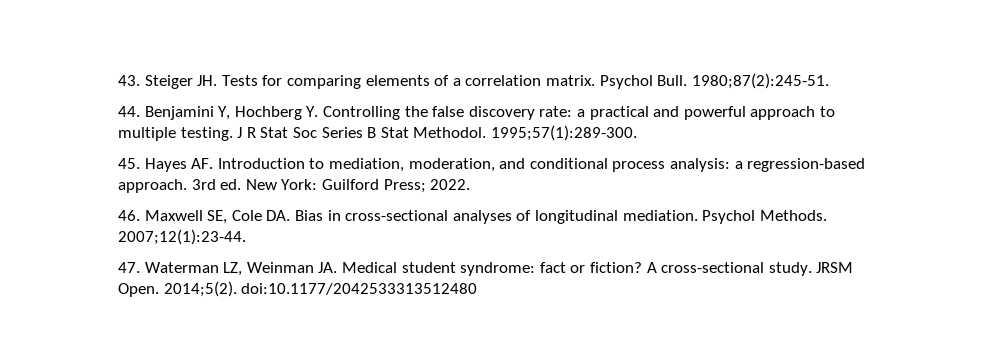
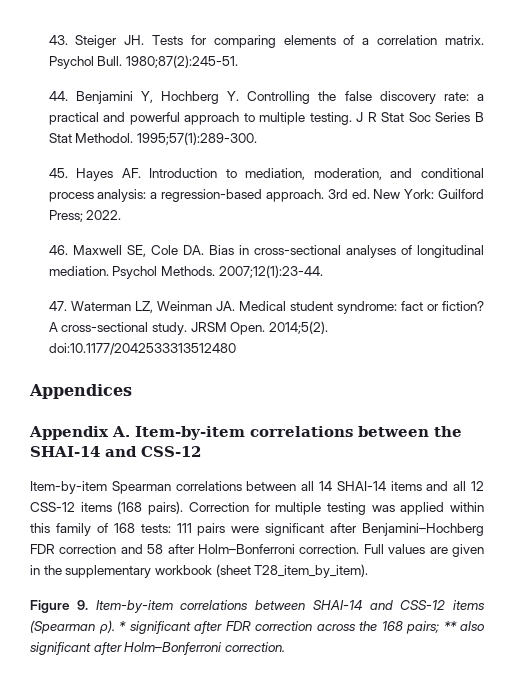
+ Appendices
+ Appendix A. Item-by-item correlations between the SHAI-14 and CSS-12
+ Item-by-item Spearman correlations between all 14 SHAI-14 items and all 12 CSS-12 items (168 pairs). Correction for multiple testing was applied within this family of 168 tests: 111 pairs were significant after Benjamini–Hochberg FDR correction and 58 after Holm–Bonferroni correction. Full values are given in the supplementary workbook (sheet T28_item_by_item).
+ Figure 9. Item-by-item correlations between SHAI-14 and CSS-12 items (Spearman ρ). * significant after FDR correction across the 168 pairs; ** also significant after Holm–Bonferroni correction.

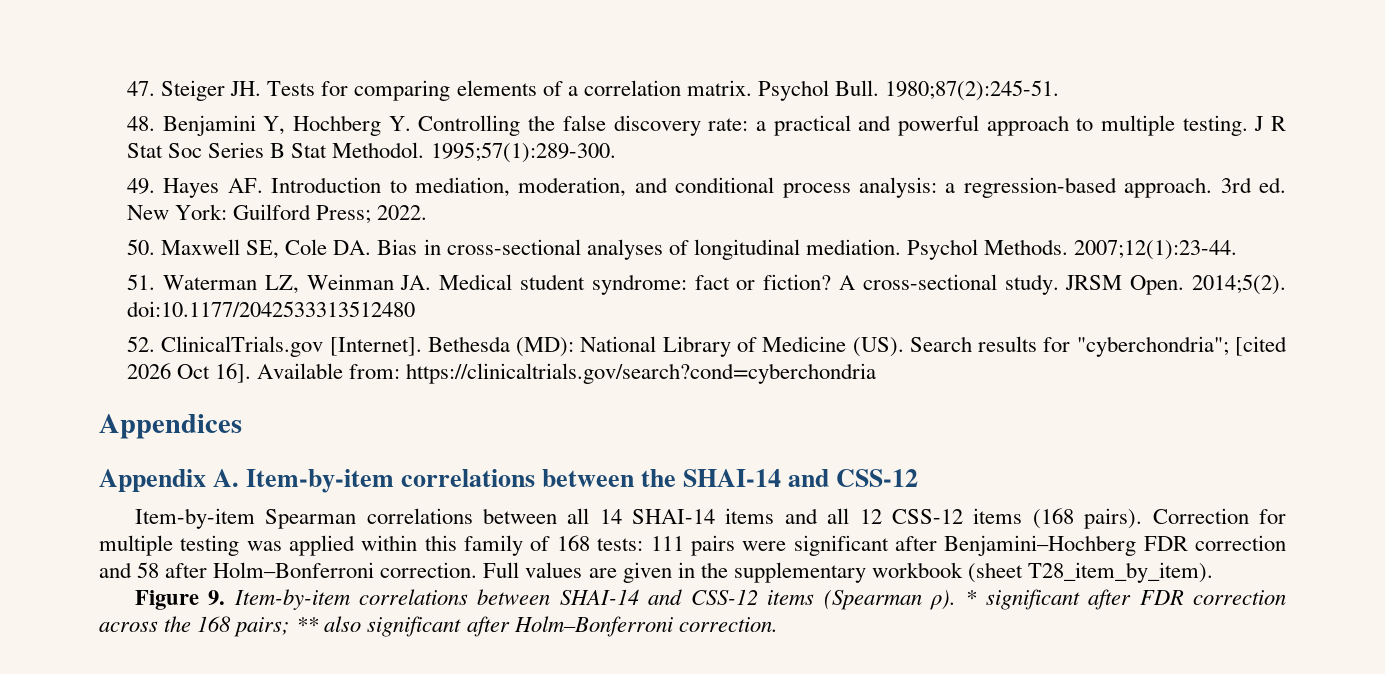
- 43. Steiger JH. Tests for comparing elements of a correlation matrix.
+ 47. Steiger JH. Tests for comparing elements of a correlation matrix.
- 44. Benjamini Y, Hochberg Y. Controlling the false discovery rate: a practical and powerful approach to multiple testing.
+ 48. Benjamini Y, Hochberg Y. Controlling the false discovery rate: a practical and powerful approach to multiple testing.
- 45. Hayes AF. Introduction to mediation, moderation, and conditional process analysis: a regression-based approach.
+ 49. Hayes AF. Introduction to mediation, moderation, and conditional process analysis: a regression-based approach.
- 46. Maxwell SE, Cole DA. Bias in cross-sectional analyses of longitudinal mediation.
+ 50. Maxwell SE, Cole DA. Bias in cross-sectional analyses of longitudinal mediation.
- 47. Waterman LZ, Weinman JA. Medical student syndrome: fact or fiction?
+ 51. Waterman LZ, Weinman JA. Medical student syndrome: fact or fiction?
+ 52. ClinicalTrials.gov [Internet]. Bethesda (MD): National Library of Medicine (US). Search results for "cyberchondria"; [cited 2026 Oct 16]. Available from: https://clinicaltrials.gov/search?cond=cyberchondria

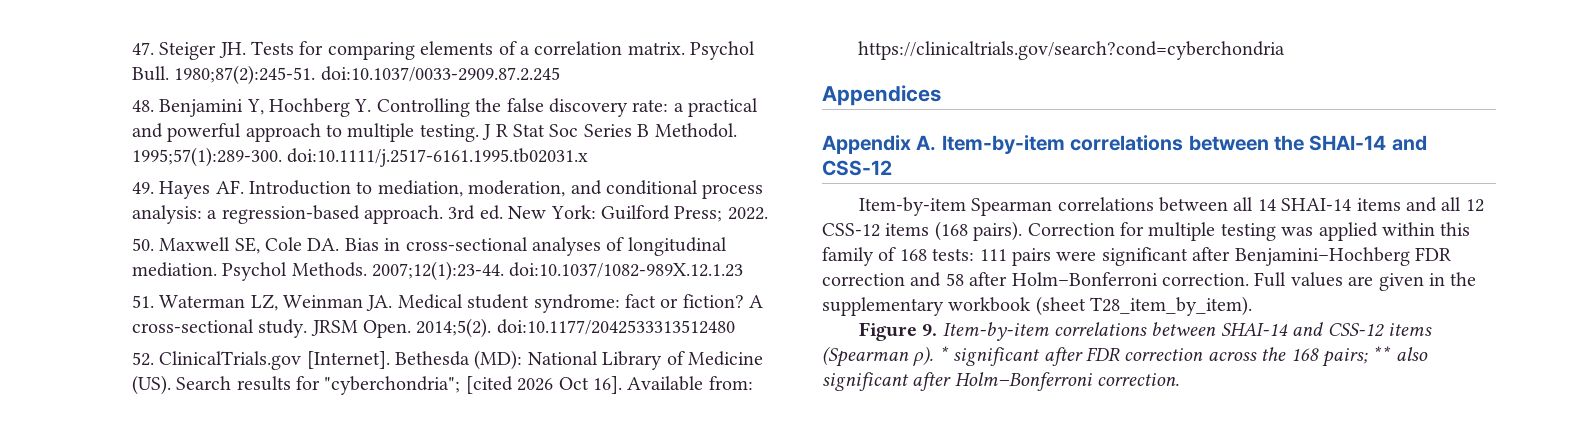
- 1980;87(2):245-51.
+ 1980;87(2):245-51. doi:10.1037/0033-2909.87.2.245
- J R Stat Soc Series B Stat Methodol.
+ J R Stat Soc Series B Methodol.
- 1995;57(1):289-300.
+ 1995;57(1):289-300. doi:10.1111/j.2517-6161.1995.tb02031.x
- 2007;12(1):23-44.
+ 2007;12(1):23-44. doi:10.1037/1082-989X.12.1.23

